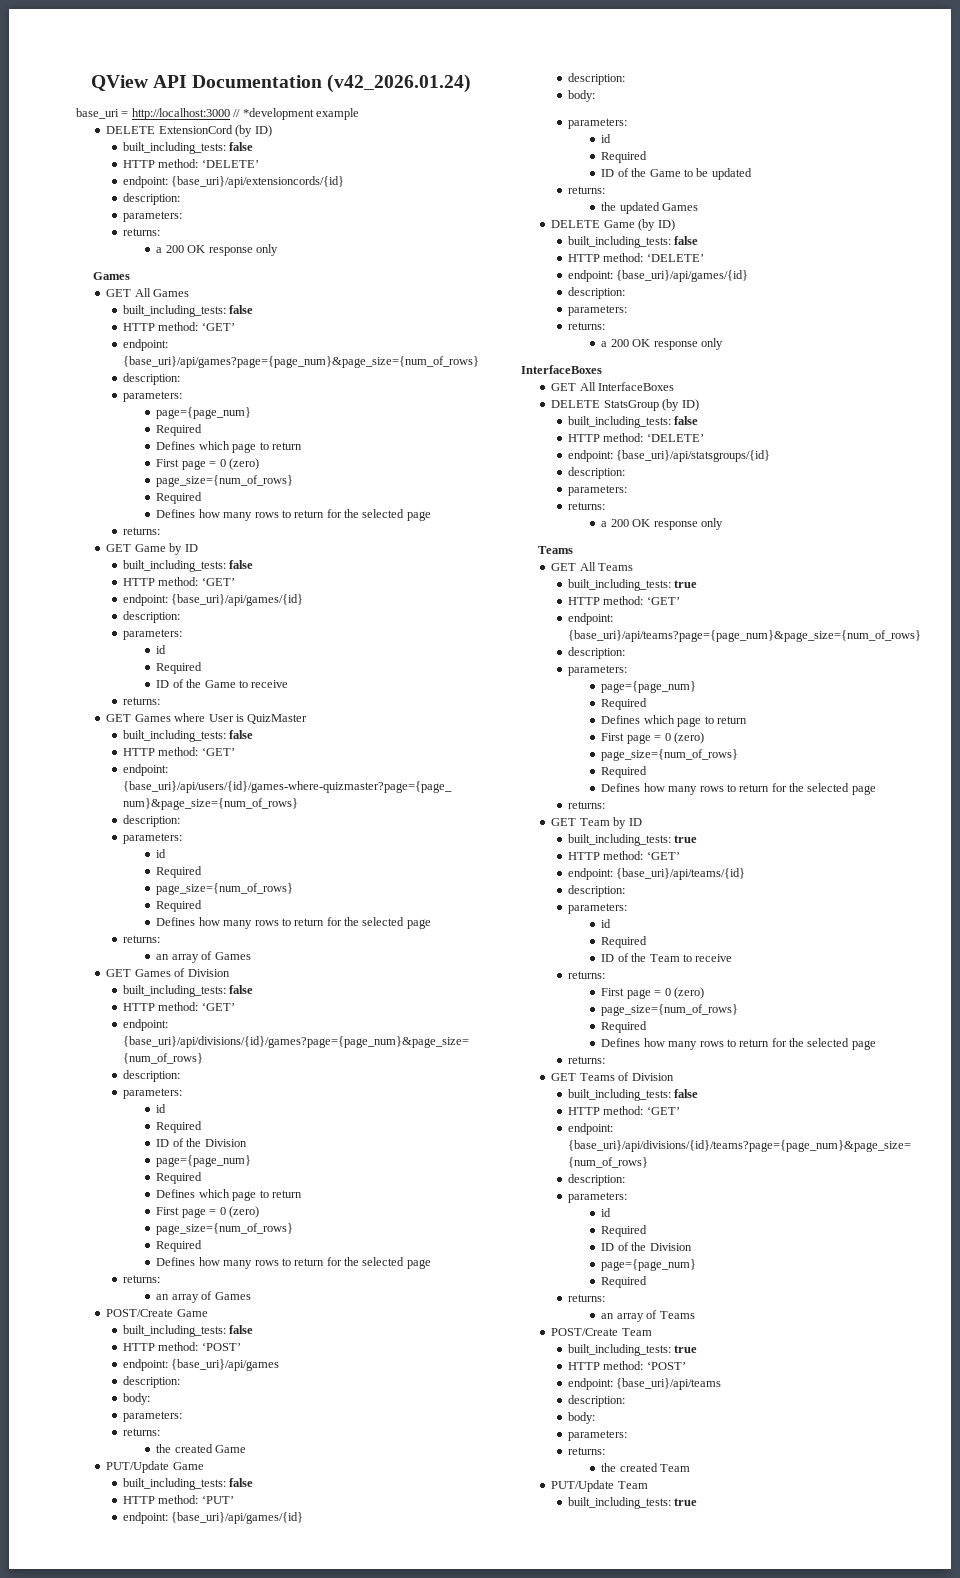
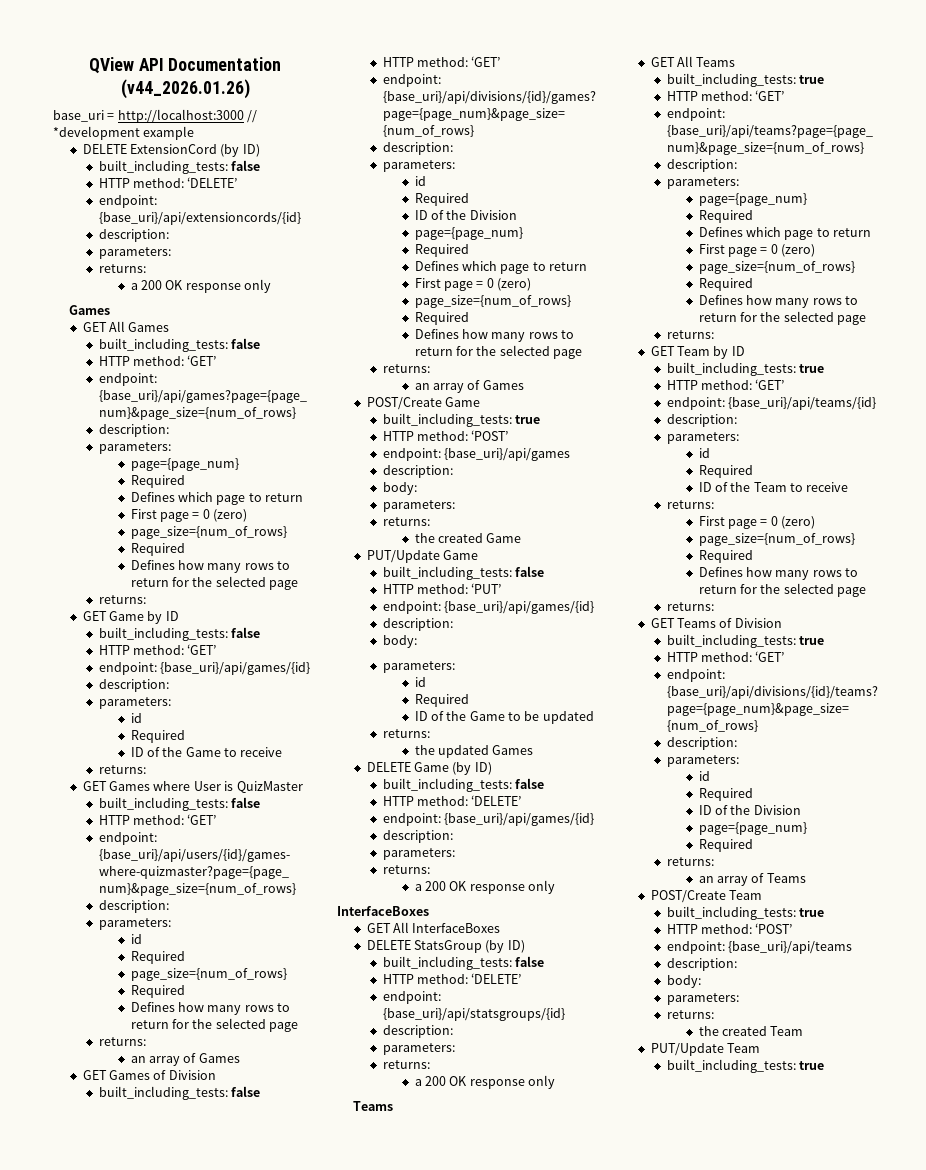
- QView API Documentation (v42_2026.01.24)
+ QView API Documentation (v44_2026.01.26)
  POST/Create Game
- built_including_tests: false
+ built_including_tests: true
  GET Teams of Division
- built_including_tests: false
+ built_including_tests: true

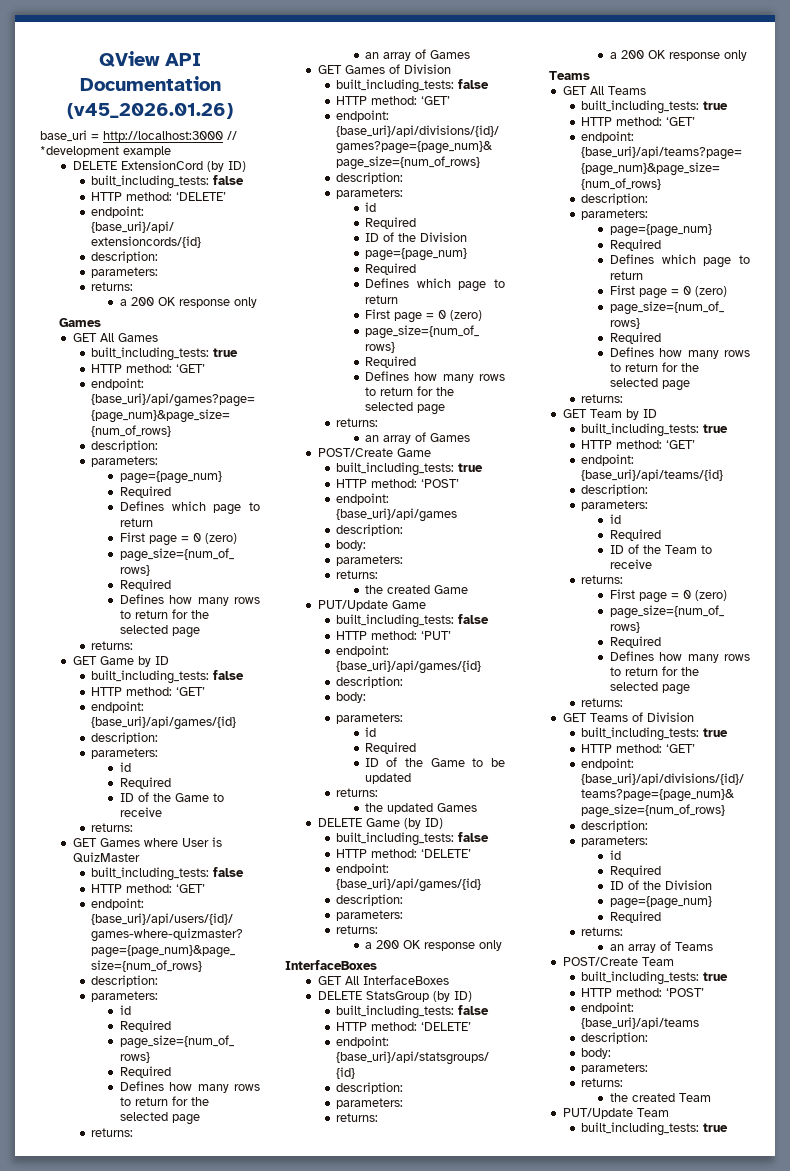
- QView API Documentation (v44_2026.01.26)
+ QView API Documentation (v45_2026.01.26)
  GET All Games
- built_including_tests: false
+ built_including_tests: true

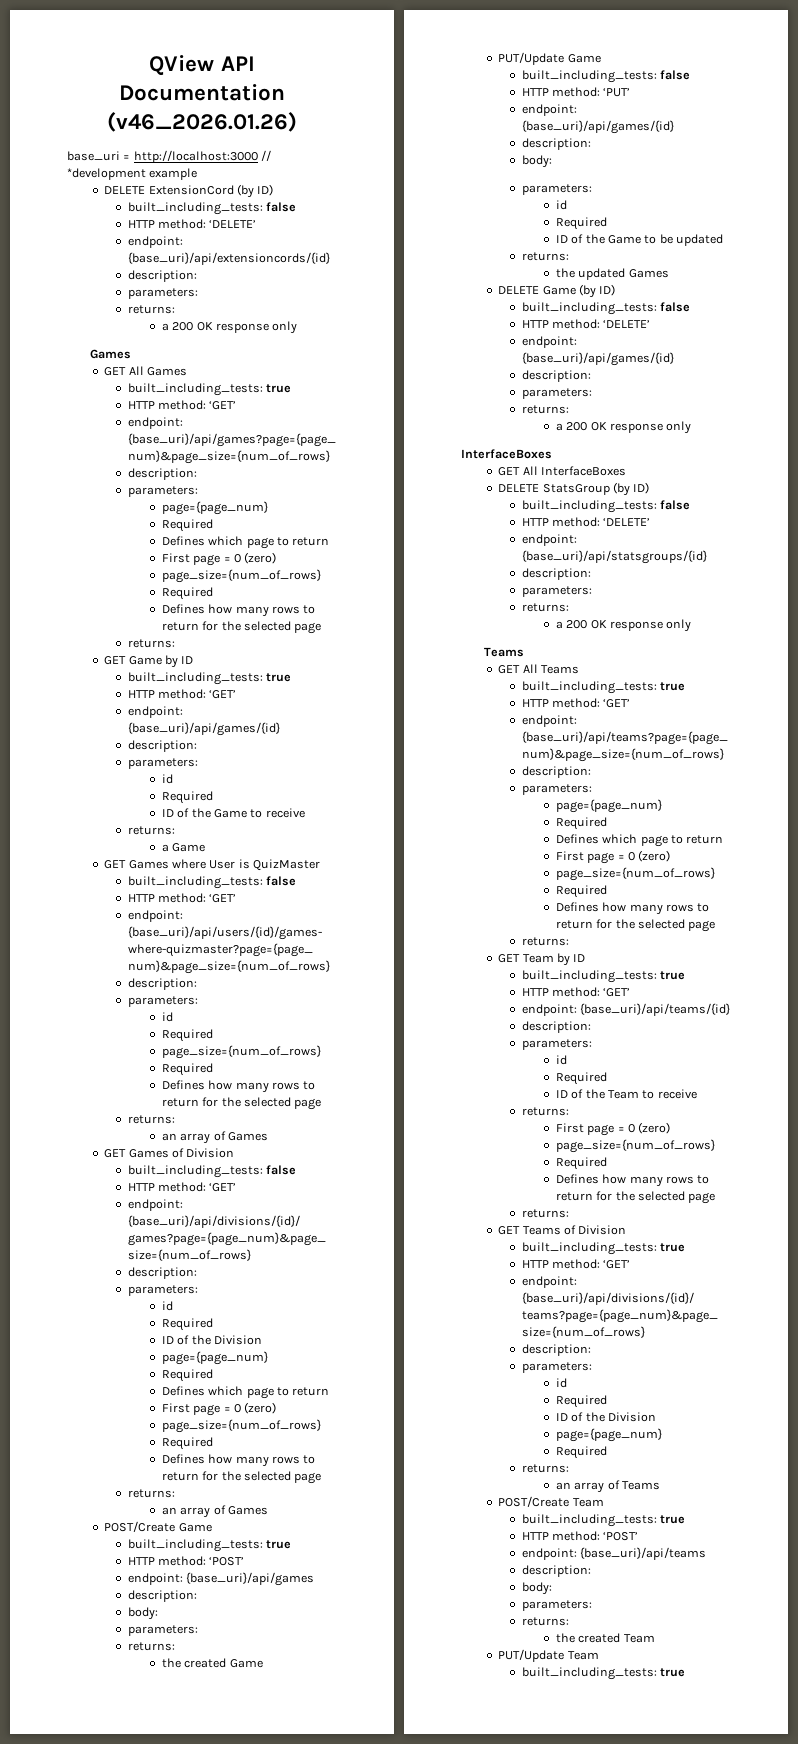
- QView API Documentation (v45_2026.01.26)
+ QView API Documentation (v46_2026.01.26)
  GET Game by ID
- built_including_tests: false
+ built_including_tests: true
+ a Game

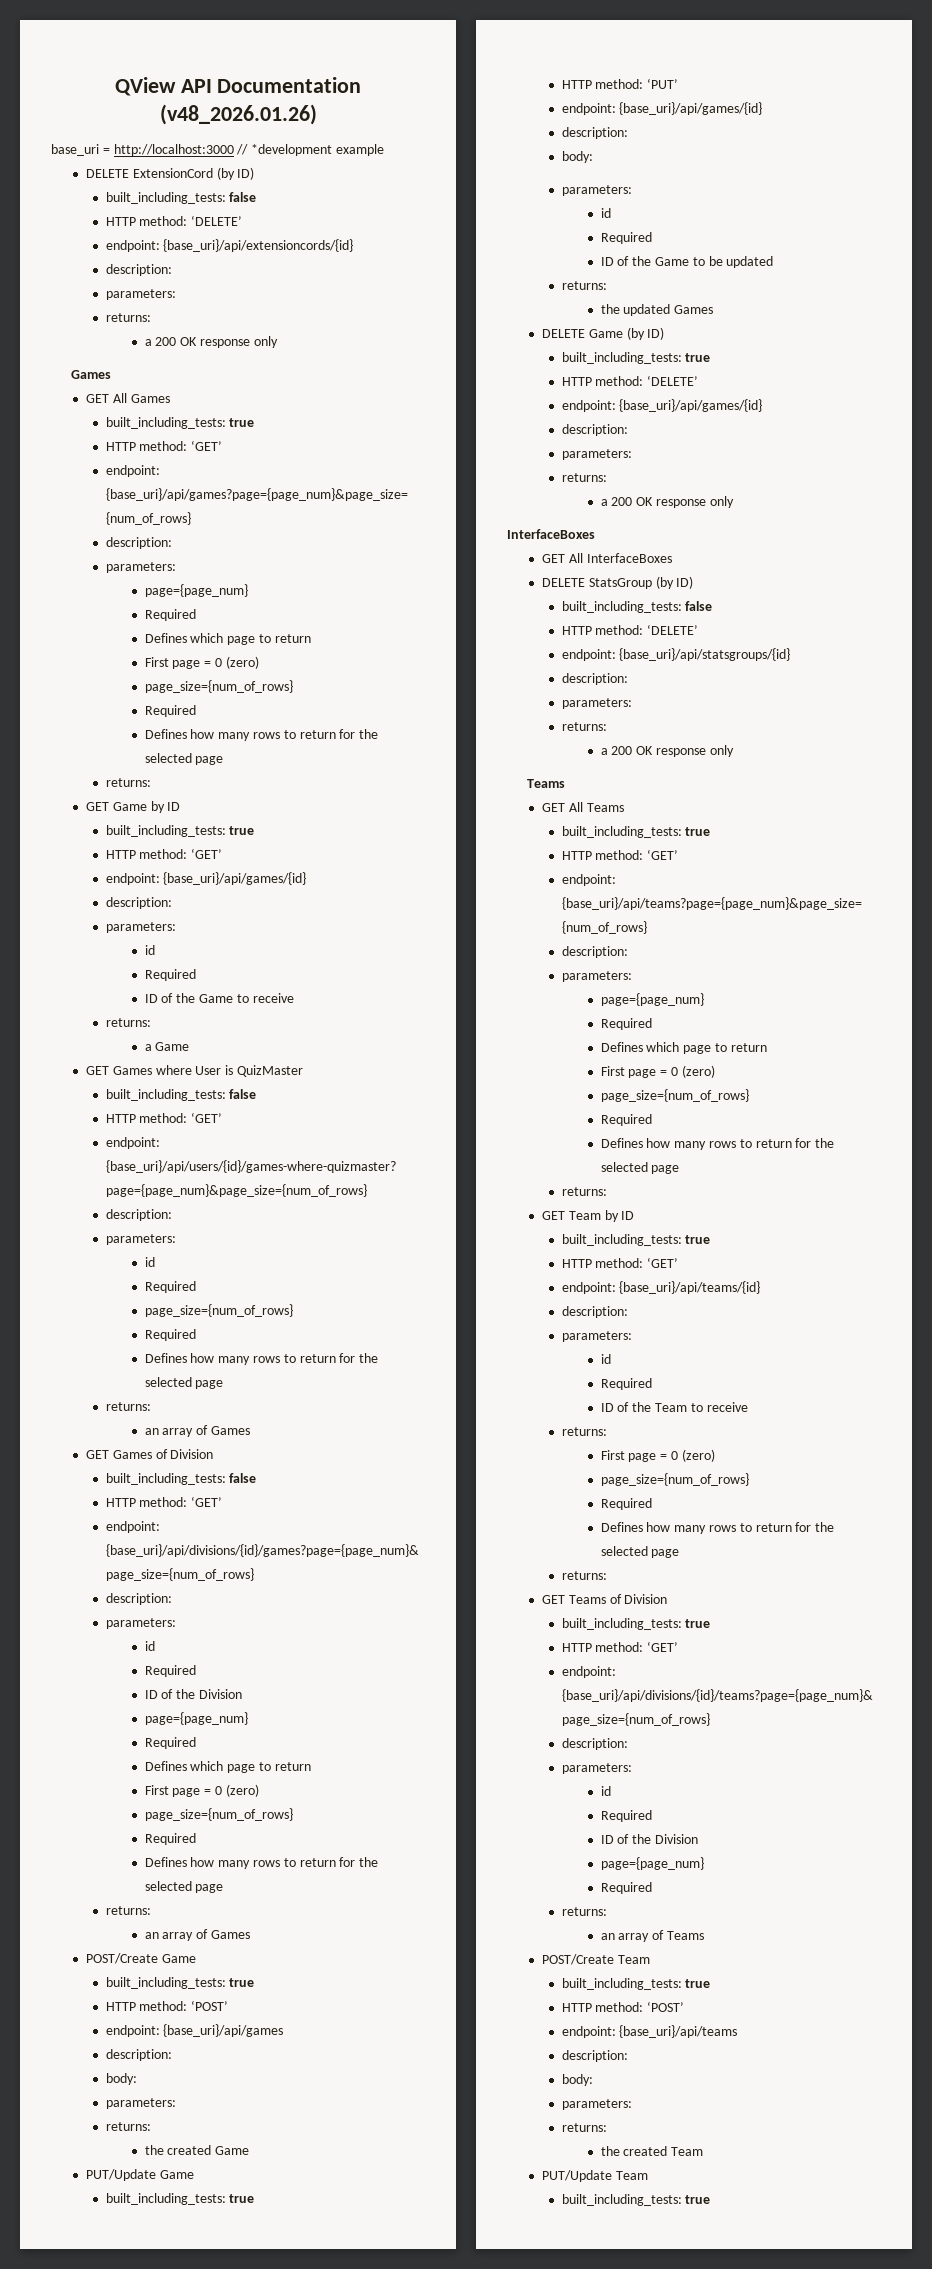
- QView API Documentation (v46_2026.01.26)
+ QView API Documentation (v48_2026.01.26)
  PUT/Update Game
- built_including_tests: false
+ built_including_tests: true
  DELETE Game (by ID)
- built_including_tests: false
+ built_including_tests: true

